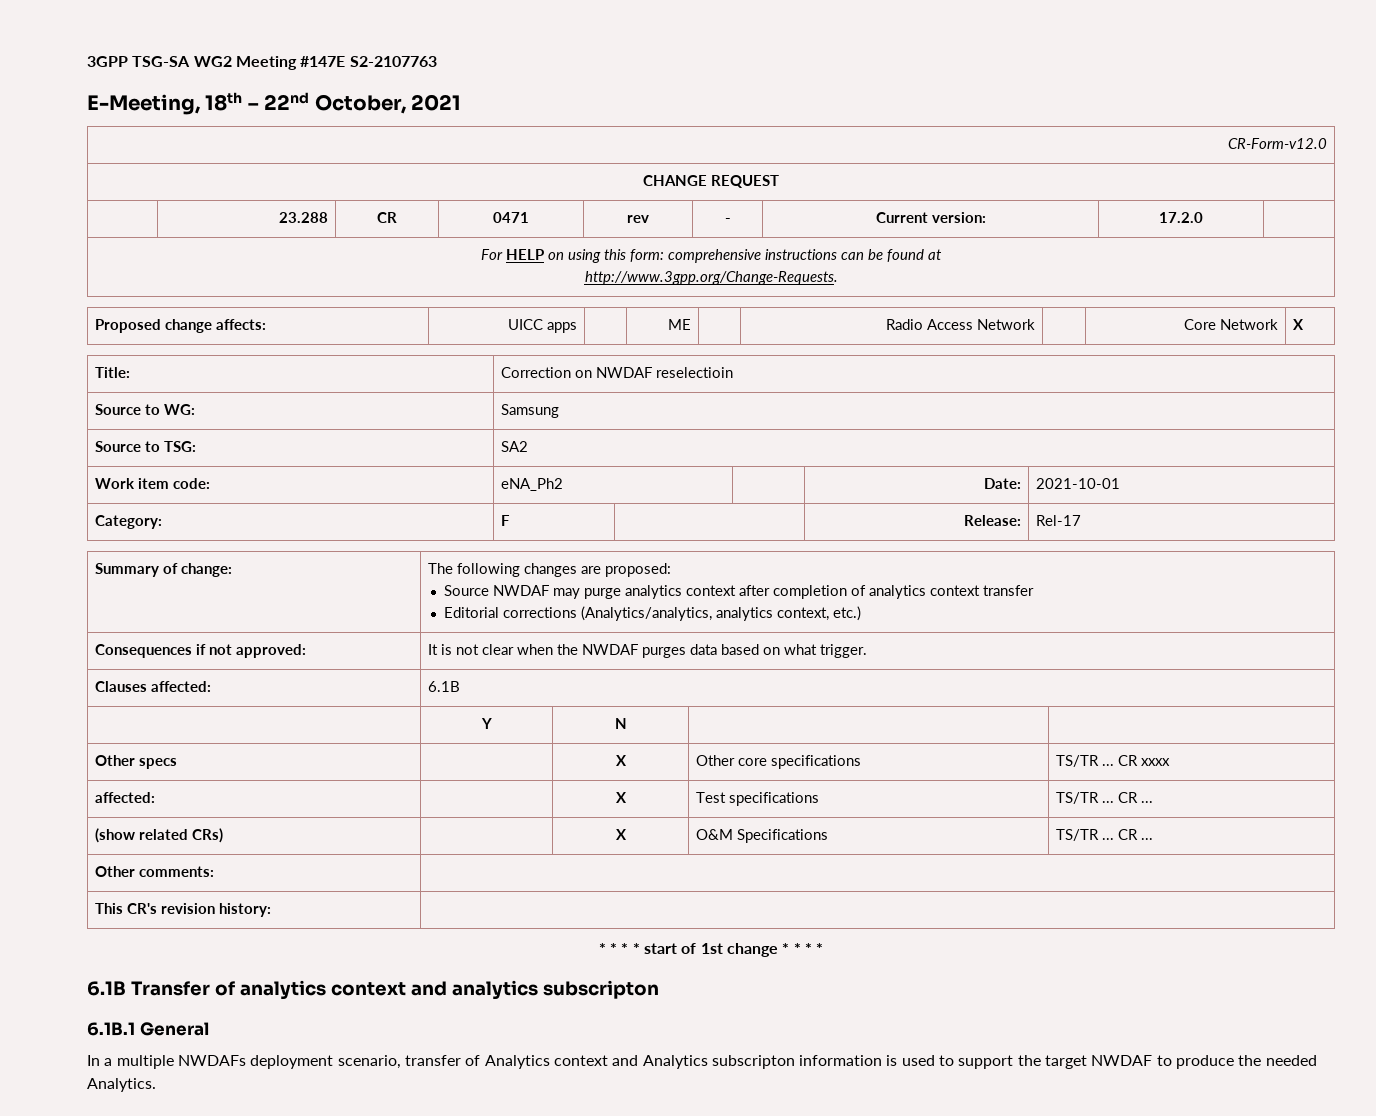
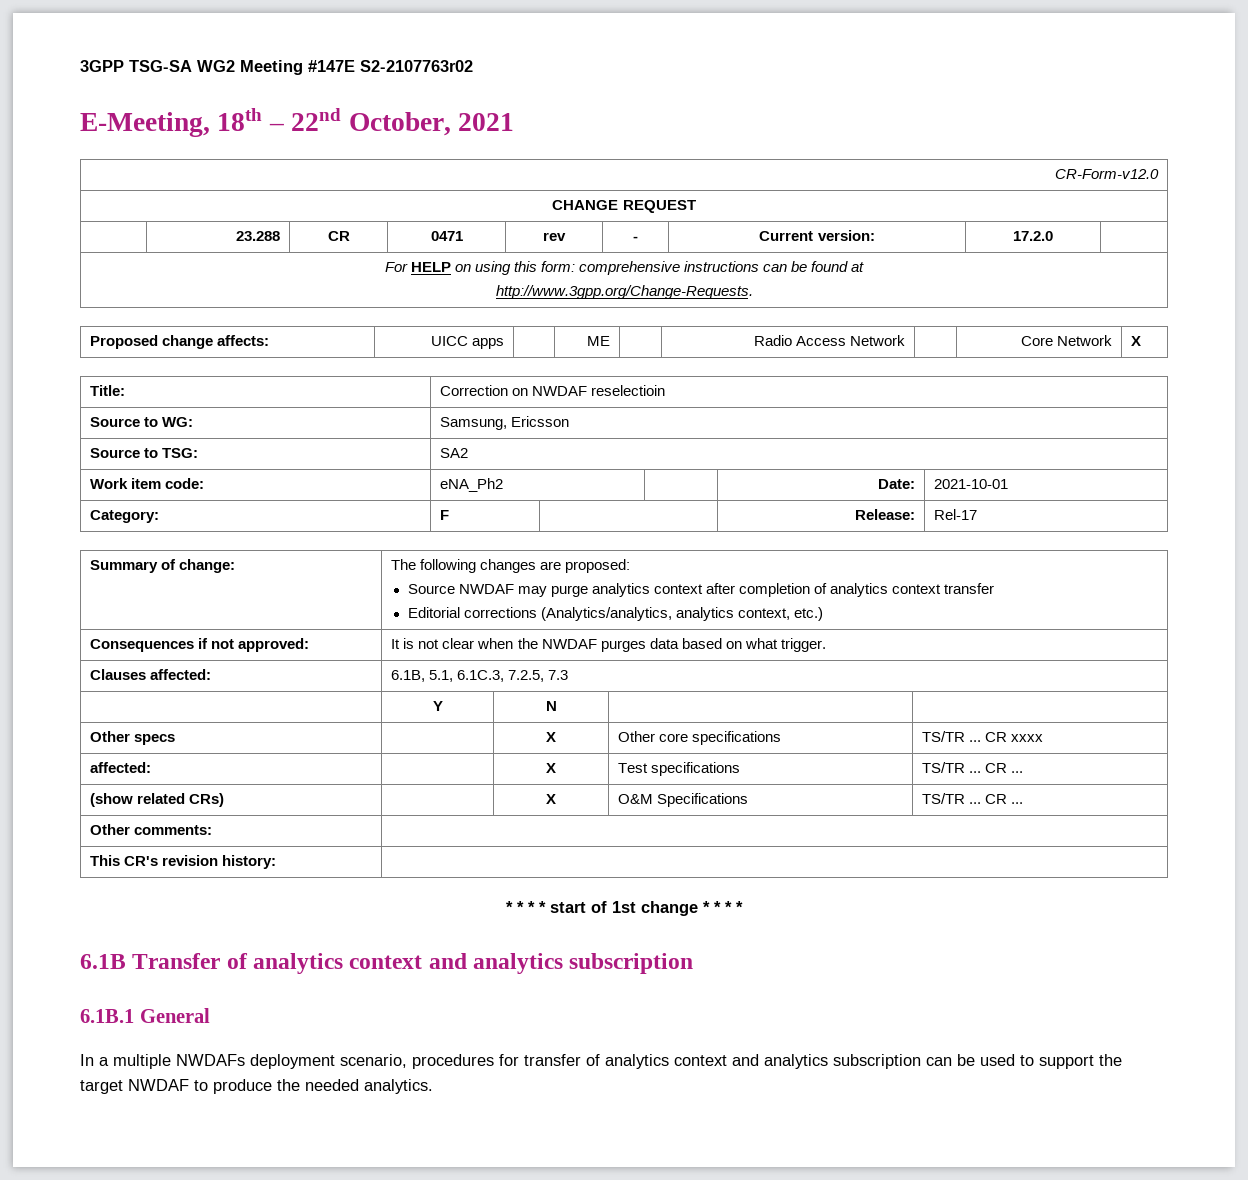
- 3GPP TSG-SA WG2 Meeting #147E S2-2107763
+ 3GPP TSG-SA WG2 Meeting #147E S2-2107763r02
- Source to WG: | Samsung
+ Source to WG: | Samsung, Ericsson
- Clauses affected: | 6.1B
+ Clauses affected: | 6.1B, 5.1, 6.1C.3, 7.2.5, 7.3
- 6.1B Transfer of analytics context and analytics subscripton
+ 6.1B Transfer of analytics context and analytics subscription
- In a multiple NWDAFs deployment scenario, transfer of Analytics context and Analytics subscripton information is used to support the target NWDAF to produce the needed Analytics.
+ In a multiple NWDAFs deployment scenario, procedures for transfer of analytics context and analytics subscription can be used to support the target NWDAF to produce the needed analytics.

